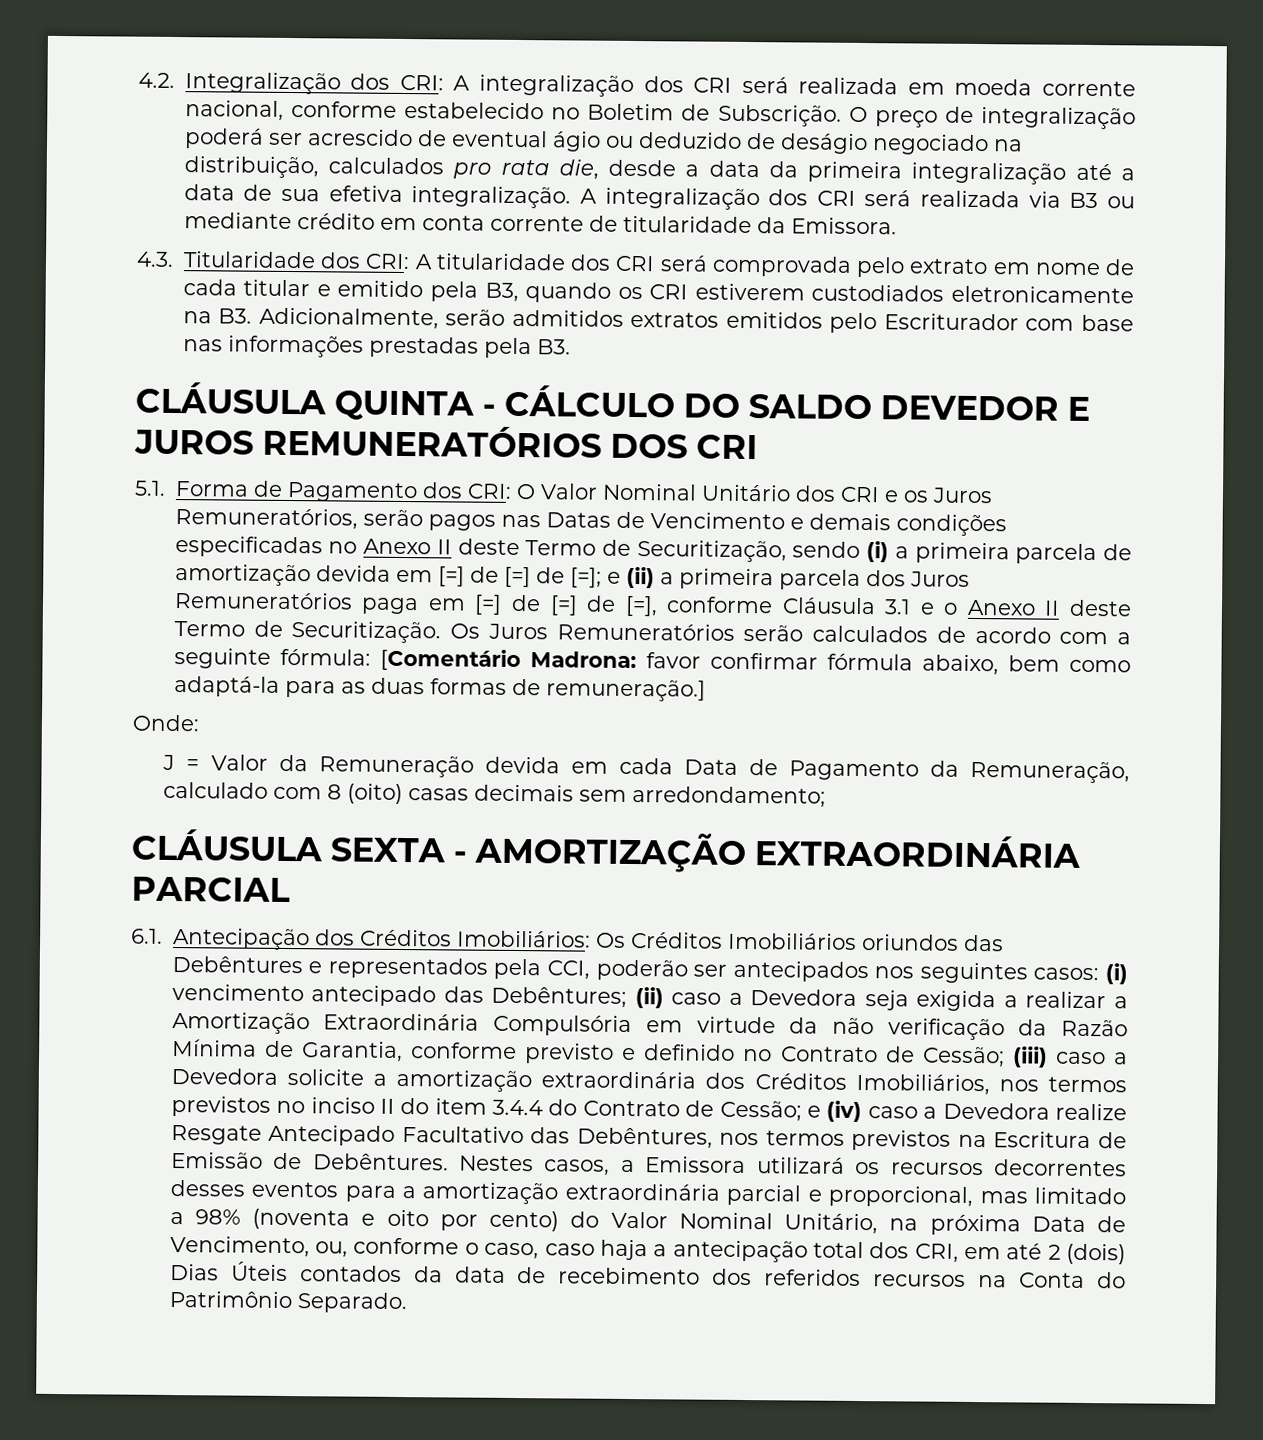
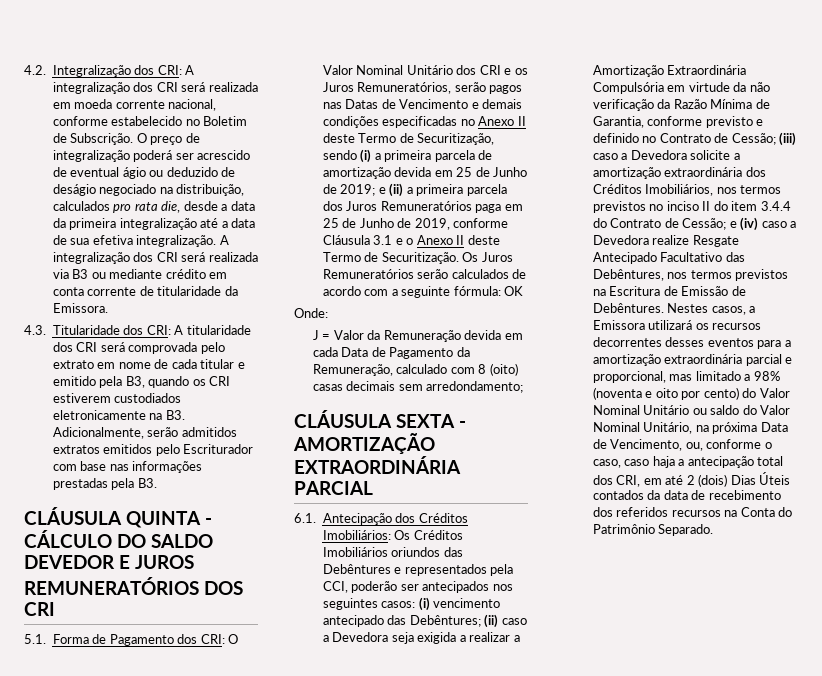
- O Valor Nominal Unitário dos CRI e os Juros Remuneratórios, serão pagos nas Datas de Vencimento e demais condições especificadas no Anexo II deste Termo de Securitização, sendo (i) a primeira parcela de amortização devida em [=] de [=] de [=];
+ O Valor Nominal Unitário dos CRI e os Juros Remuneratórios, serão pagos nas Datas de Vencimento e demais condições especificadas no Anexo II deste Termo de Securitização, sendo (i) a primeira parcela de amortização devida em 25 de Junho de 2019;
- e (ii) a primeira parcela dos Juros Remuneratórios paga em [=] de [=] de [=], conforme Cláusula 3.1 e o Anexo II deste Termo de Securitização.
+ e (ii) a primeira parcela dos Juros Remuneratórios paga em 25 de Junho de 2019, conforme Cláusula 3.1 e o Anexo II deste Termo de Securitização.
- Os Juros Remuneratórios serão calculados de acordo com a seguinte fórmula: [Comentário Madrona: favor confirmar fórmula abaixo, bem como adaptá-la para as duas formas de remuneração.]
+ Os Juros Remuneratórios serão calculados de acordo com a seguinte fórmula: OK
- Nestes casos, a Emissora utilizará os recursos decorrentes desses eventos para a amortização extraordinária parcial e proporcional, mas limitado a 98% (noventa e oito por cento) do Valor Nominal Unitário, na próxima Data de Vencimento, ou, conforme o caso, caso haja a antecipação total dos CRI, em até 2 (dois) Dias Úteis contados da data de recebimento dos referidos recursos na Conta do Patrimônio Separado.
+ Nestes casos, a Emissora utilizará os recursos decorrentes desses eventos para a amortização extraordinária parcial e proporcional, mas limitado a 98% (noventa e oito por cento) do Valor Nominal Unitário ou saldo do Valor Nominal Unitário, na próxima Data de Vencimento, ou, conforme o caso, caso haja a antecipação total dos CRI, em até 2 (dois) Dias Úteis contados da data de recebimento dos referidos recursos na Conta do Patrimônio Separado.

